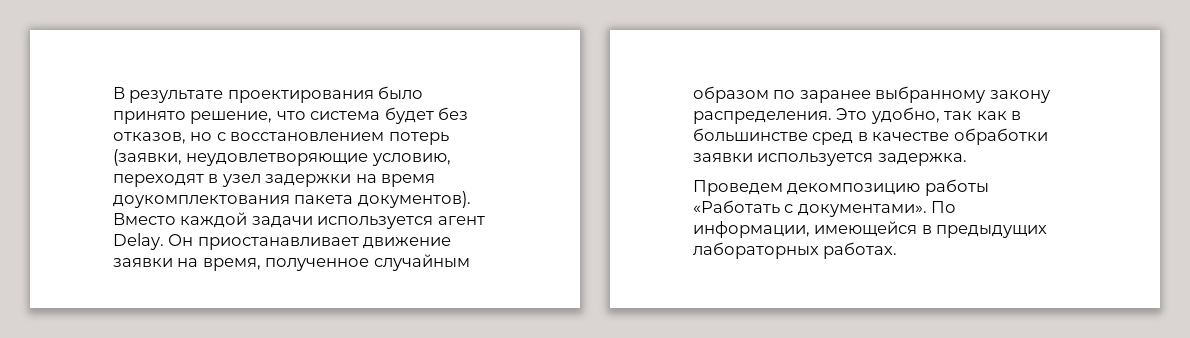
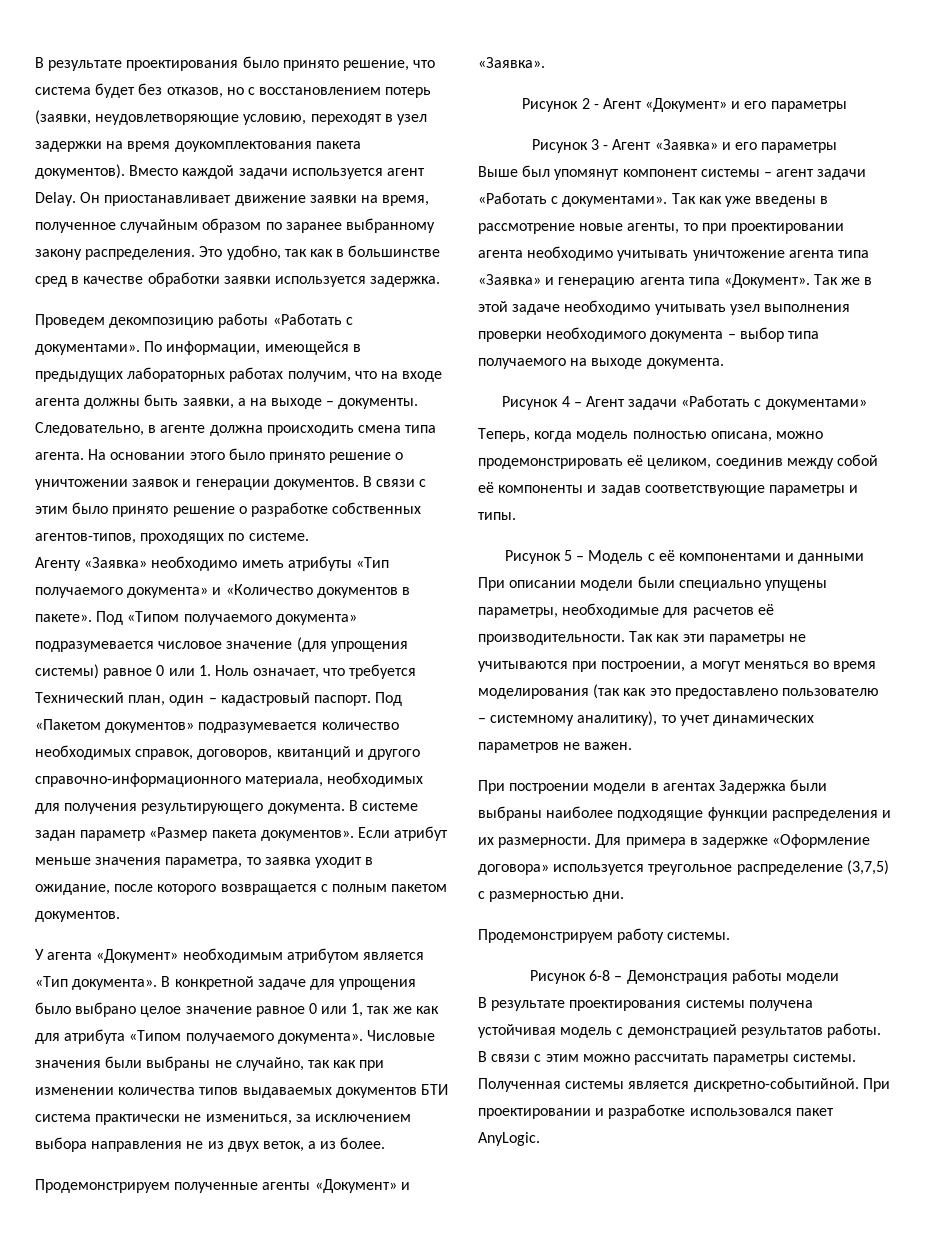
- По информации, имеющейся в предыдущих лабораторных работах.
+ По информации, имеющейся в предыдущих лабораторных работах получим, что на входе агента должны быть заявки, а на выходе – документы. Следовательно, в агенте должна происходить смена типа агента. На основании этого было принято решение о уничтожении заявок и генерации документов. В связи с этим было принято решение о разработке собственных агентов-типов, проходящих по системе.
+ Агенту «Заявка» необходимо иметь атрибуты «Тип получаемого документа» и «Количество документов в пакете». Под «Типом получаемого документа» подразумевается числовое значение (для упрощения системы) равное 0 или 1. Ноль означает, что требуется Технический план, один – кадастровый паспорт. Под «Пакетом документов» подразумевается количество необходимых справок, договоров, квитанций и другого справочно-информационного материала, необходимых для получения результирующего документа. В системе задан параметр «Размер пакета документов». Если атрибут меньше значения параметра, то заявка уходит в ожидание, после которого возвращается с полным пакетом документов.
+ У агента «Документ» необходимым атрибутом является «Тип документа». В конкретной задаче для упрощения было выбрано целое значение равное 0 или 1, так же как для атрибута «Типом получаемого документа». Числовые значения были выбраны не случайно, так как при изменении количества типов выдаваемых документов БТИ система практически не измениться, за исключением выбора направления не из двух веток, а из более.
+ Продемонстрируем полученные агенты «Документ» и «Заявка».
+ Рисунок 2 - Агент «Документ» и его параметры
+ Рисунок 3 - Агент «Заявка» и его параметры
+ Выше был упомянут компонент системы – агент задачи «Работать с документами». Так как уже введены в рассмотрение новые агенты, то при проектировании агента необходимо учитывать уничтожение агента типа «Заявка» и генерацию агента типа «Документ». Так же в этой задаче необходимо учитывать узел выполнения проверки необходимого документа – выбор типа получаемого на выходе документа.
+ Рисунок 4 – Агент задачи «Работать с документами»
+ Теперь, когда модель полностью описана, можно продемонстрировать её целиком, соединив между собой её компоненты и задав соответствующие параметры и типы.
+ Рисунок 5 – Модель с её компонентами и данными
+ При описании модели были специально упущены параметры, необходимые для расчетов её производительности. Так как эти параметры не учитываются при построении, а могут меняться во время моделирования (так как это предоставлено пользователю – системному аналитику), то учет динамических параметров не важен.
+ При построении модели в агентах Задержка были выбраны наиболее подходящие функции распределения и их размерности. Для примера в задержке «Оформление договора» используется треугольное распределение (3,7,5) с размерностью дни.
+ Продемонстрируем работу системы.
+ Рисунок 6-8 – Демонстрация работы модели
+ В результате проектирования системы получена устойчивая модель с демонстрацией результатов работы. В связи с этим можно рассчитать параметры системы. Полученная системы является дискретно-событийной. При проектировании и разработке использовался пакет AnyLogic.

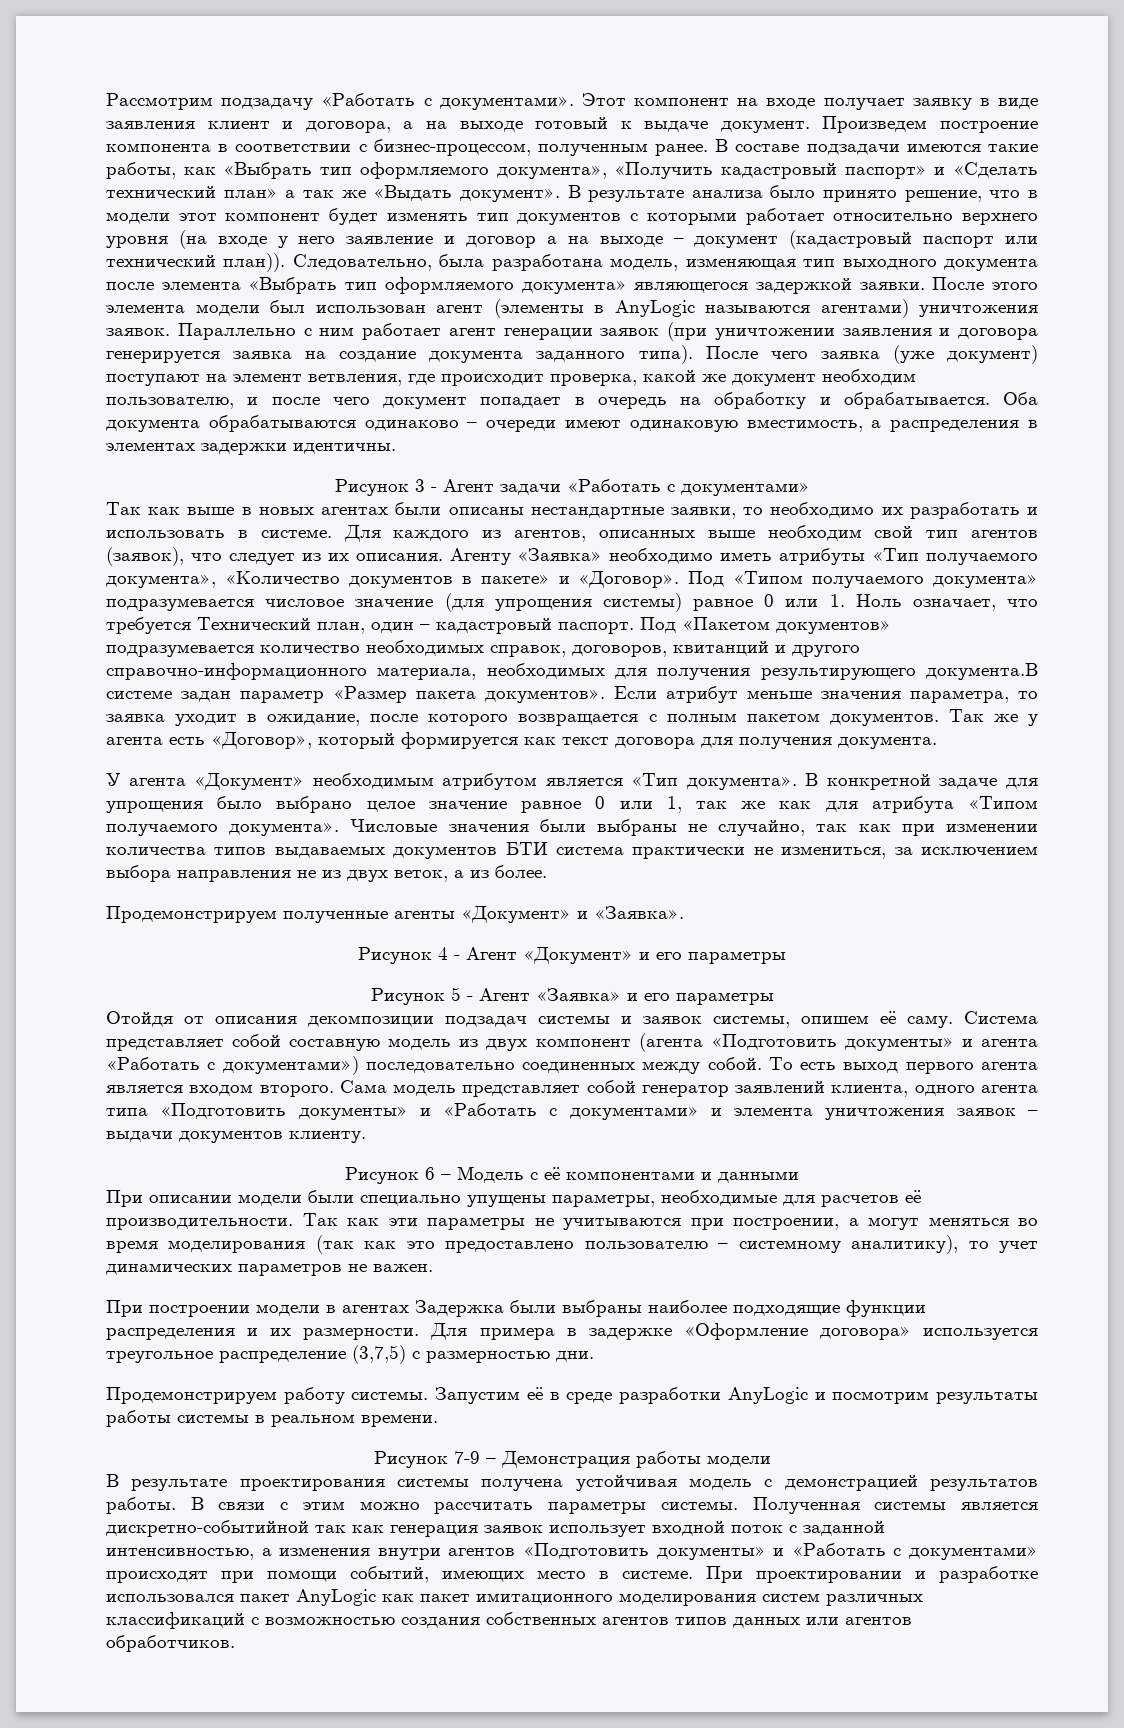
- В результате проектирования было принято решение, что система будет без отказов, но с восстановлением потерь (заявки, неудовлетворяющие условию, переходят в узел задержки на время доукомплектования пакета документов). Вместо каждой задачи используется агент Delay. Он приостанавливает движение заявки на время, полученное случайным образом по заранее выбранному закону распределения. Это удобно, так как в большинстве сред в качестве обработки заявки используется задержка.
- Проведем декомпозицию работы «Работать с документами». По информации, имеющейся в предыдущих лабораторных работах получим, что на входе агента должны быть заявки, а на выходе – документы. Следовательно, в агенте должна происходить смена типа агента. На основании этого было принято решение о уничтожении заявок и генерации документов. В связи с этим было принято решение о разработке собственных агентов-типов, проходящих по системе.
- Агенту «Заявка» необходимо иметь атрибуты «Тип получаемого документа» и «Количество документов в пакете».
+ Рассмотрим подзадачу «Работать с документами». Этот компонент на входе получает заявку в виде заявления клиент и договора, а на выходе готовый к выдаче документ. Произведем построение компонента в соответствии с бизнес-процессом, полученным ранее. В составе подзадачи имеются такие работы, как «Выбрать тип оформляемого документа», «Получить кадастровый паспорт» и «Сделать технический план» а так же «Выдать документ». В результате анализа было принято решение, что в модели этот компонент будет изменять тип документов с которыми работает относительно верхнего уровня (на входе у него заявление и договор а на выходе – документ (кадастровый паспорт или технический план)). Следовательно, была разработана модель, изменяющая тип выходного документа после элемента «Выбрать тип оформляемого документа» являющегося задержкой заявки. После этого элемента модели был использован агент (элементы в AnyLogic называются агентами) уничтожения заявок. Параллельно с ним работает агент генерации заявок (при уничтожении заявления и договора генерируется заявка на создание документа заданного типа). После чего заявка (уже документ) поступают на элемент ветвления, где происходит проверка, какой же документ необходим пользователю, и после чего документ попадает в очередь на обработку и обрабатывается. Оба документа обрабатываются одинаково – очереди имеют одинаковую вместимость, а распределения в элементах задержки идентичны.
+ Рисунок 3 - Агент задачи «Работать с документами»
+ Так как выше в новых агентах были описаны нестандартные заявки, то необходимо их разработать и использовать в системе. Для каждого из агентов, описанных выше необходим свой тип агентов (заявок), что следует из их описания. Агенту «Заявка» необходимо иметь атрибуты «Тип получаемого документа», «Количество документов в пакете» и «Договор».
- Под «Пакетом документов» подразумевается количество необходимых справок, договоров, квитанций и другого справочно-информационного материала, необходимых для получения результирующего документа. В системе задан параметр «Размер пакета документов».
+ Под «Пакетом документов» подразумевается количество необходимых справок, договоров, квитанций и другого справочно-информационного материала, необходимых для получения результирующего документа.В системе задан параметр «Размер пакета документов».
+ Так же у агента есть «Договор», который формируется как текст договора для получения документа.
- Рисунок 2 - Агент «Документ» и его параметры
+ Рисунок 4 - Агент «Документ» и его параметры
- Рисунок 3 - Агент «Заявка» и его параметры
+ Рисунок 5 - Агент «Заявка» и его параметры
- Выше был упомянут компонент системы – агент задачи «Работать с документами». Так как уже введены в рассмотрение новые агенты, то при проектировании агента необходимо учитывать уничтожение агента типа «Заявка» и генерацию агента типа «Документ». Так же в этой задаче необходимо учитывать узел выполнения проверки необходимого документа – выбор типа получаемого на выходе документа.
- Рисунок 4 – Агент задачи «Работать с документами»
- Теперь, когда модель полностью описана, можно продемонстрировать её целиком, соединив между собой её компоненты и задав соответствующие параметры и типы.
- Рисунок 5 – Модель с её компонентами и данными
+ Отойдя от описания декомпозиции подзадач системы и заявок системы, опишем её саму. Система представляет собой составную модель из двух компонент (агента «Подготовить документы» и агента «Работать с документами») последовательно соединенных между собой. То есть выход первого агента является входом второго. Сама модель представляет собой генератор заявлений клиента, одного агента типа «Подготовить документы» и «Работать с документами» и элемента уничтожения заявок – выдачи документов клиенту.
+ Рисунок 6 – Модель с её компонентами и данными
- Продемонстрируем работу системы.
- Рисунок 6-8 – Демонстрация работы модели
+ Продемонстрируем работу системы. Запустим её в среде разработки AnyLogic и посмотрим результаты работы системы в реальном времени.
+ Рисунок 7-9 – Демонстрация работы модели
- Полученная системы является дискретно-событийной.
+ Полученная системы является дискретно-событийной так как генерация заявок использует входной поток с заданной интенсивностью, а изменения внутри агентов «Подготовить документы» и «Работать с документами» происходят при помощи событий, имеющих место в системе.
- При проектировании и разработке использовался пакет AnyLogic.
+ При проектировании и разработке использовался пакет AnyLogic как пакет имитационного моделирования систем различных классификаций с возможностью создания собственных агентов типов данных или агентов обработчиков.

